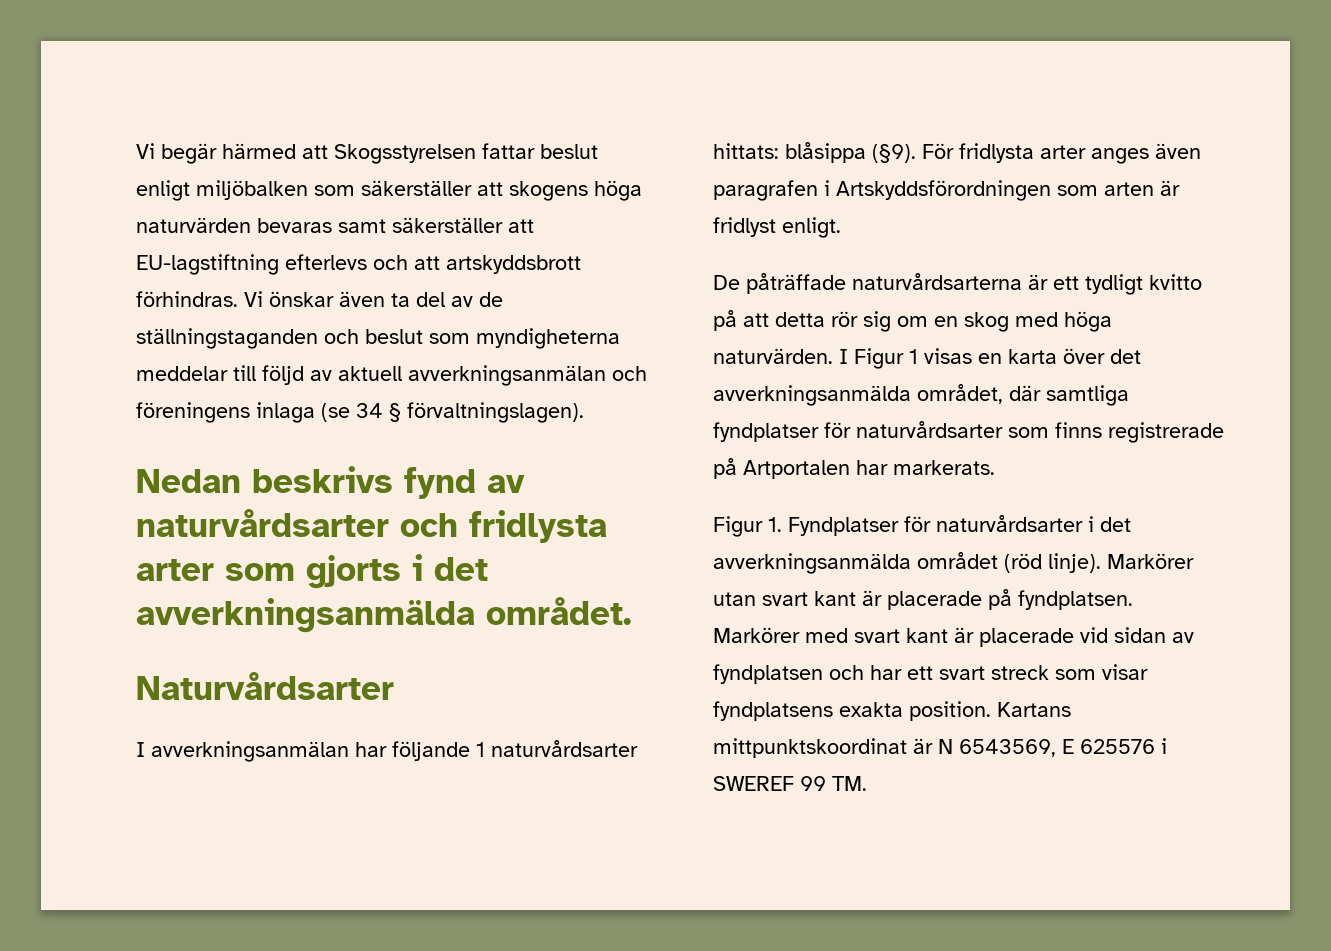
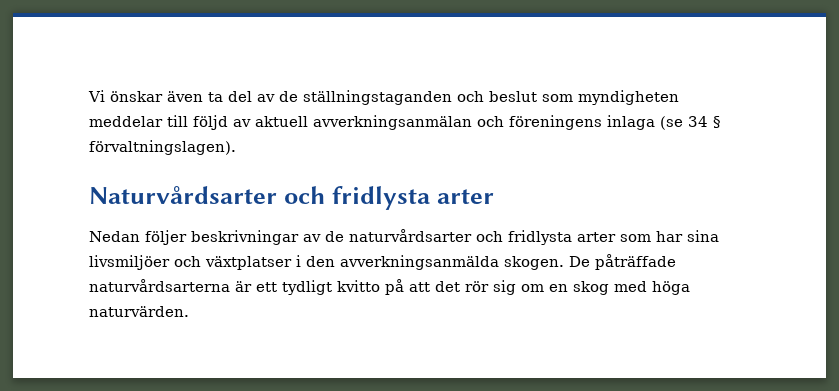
- Vi begär härmed att Skogsstyrelsen fattar beslut enligt miljöbalken som säkerställer att skogens höga naturvärden bevaras samt säkerställer att EU-lagstiftning efterlevs och att artskyddsbrott förhindras. Vi önskar även ta del av de ställningstaganden och beslut som myndigheterna meddelar till följd av aktuell avverkningsanmälan och föreningens inlaga (se 34 § förvaltningslagen).
+ Vi önskar även ta del av de ställningstaganden och beslut som myndigheten meddelar till följd av aktuell avverkningsanmälan och föreningens inlaga (se 34 § förvaltningslagen).
- Nedan beskrivs fynd av naturvårdsarter och fridlysta arter som gjorts i det avverkningsanmälda området.
- Naturvårdsarter
- I avverkningsanmälan har följande 1 naturvårdsarter hittats: blåsippa (§9). För fridlysta arter anges även paragrafen i Artskyddsförordningen som arten är fridlyst enligt.
- De påträffade naturvårdsarterna är ett tydligt kvitto på att detta rör sig om en skog med höga naturvärden. I Figur 1 visas en karta över det avverkningsanmälda området, där samtliga fyndplatser för naturvårdsarter som finns registrerade på Artportalen har markerats.
- Figur 1. Fyndplatser för naturvårdsarter i det avverkningsanmälda området (röd linje). Markörer utan svart kant är placerade på fyndplatsen. Markörer med svart kant är placerade vid sidan av fyndplatsen och har ett svart streck som visar fyndplatsens exakta position. Kartans mittpunktskoordinat är N 6543569, E 625576 i SWEREF 99 TM.
+ Naturvårdsarter och fridlysta arter
+ Nedan följer beskrivningar av de naturvårdsarter och fridlysta arter som har sina livsmiljöer och växtplatser i den avverkningsanmälda skogen. De påträffade naturvårdsarterna är ett tydligt kvitto på att det rör sig om en skog med höga naturvärden.

